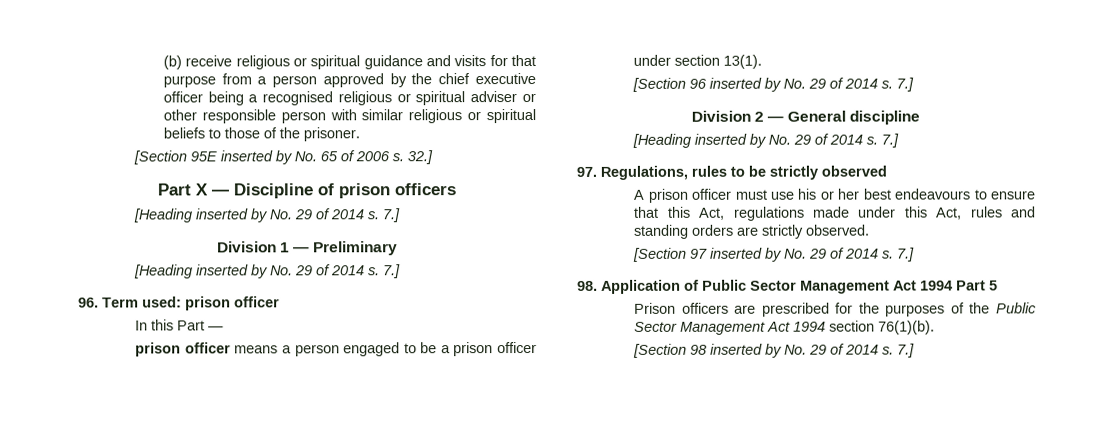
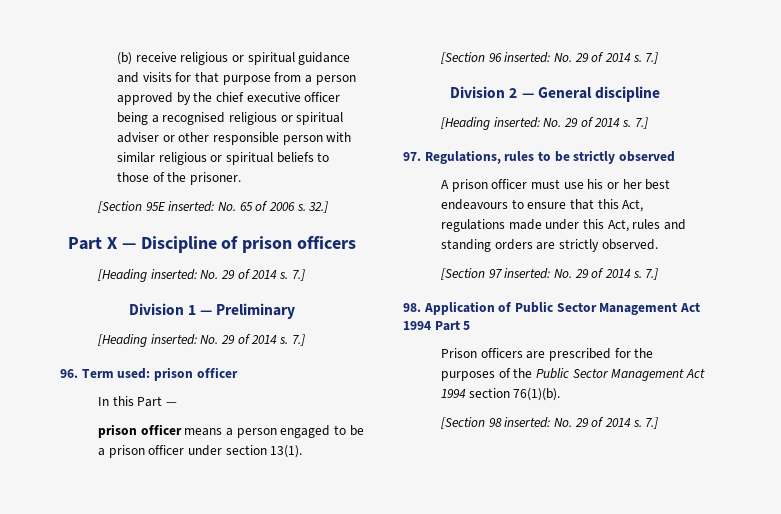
- [Section 95E inserted by No. 65 of 2006 s.
+ [Section 95E inserted: No. 65 of 2006 s.
  Part X — Discipline of prison officers
- [Heading inserted by No. 29 of 2014 s.
+ [Heading inserted: No. 29 of 2014 s.
  Division 1 — Preliminary
- [Heading inserted by No. 29 of 2014 s.
+ [Heading inserted: No. 29 of 2014 s.
- [Section 96 inserted by No. 29 of 2014 s.
+ [Section 96 inserted: No. 29 of 2014 s.
  Division 2 — General discipline
- [Heading inserted by No. 29 of 2014 s.
+ [Heading inserted: No. 29 of 2014 s.
- [Section 97 inserted by No. 29 of 2014 s.
+ [Section 97 inserted: No. 29 of 2014 s.
- [Section 98 inserted by No. 29 of 2014 s.
+ [Section 98 inserted: No. 29 of 2014 s.

